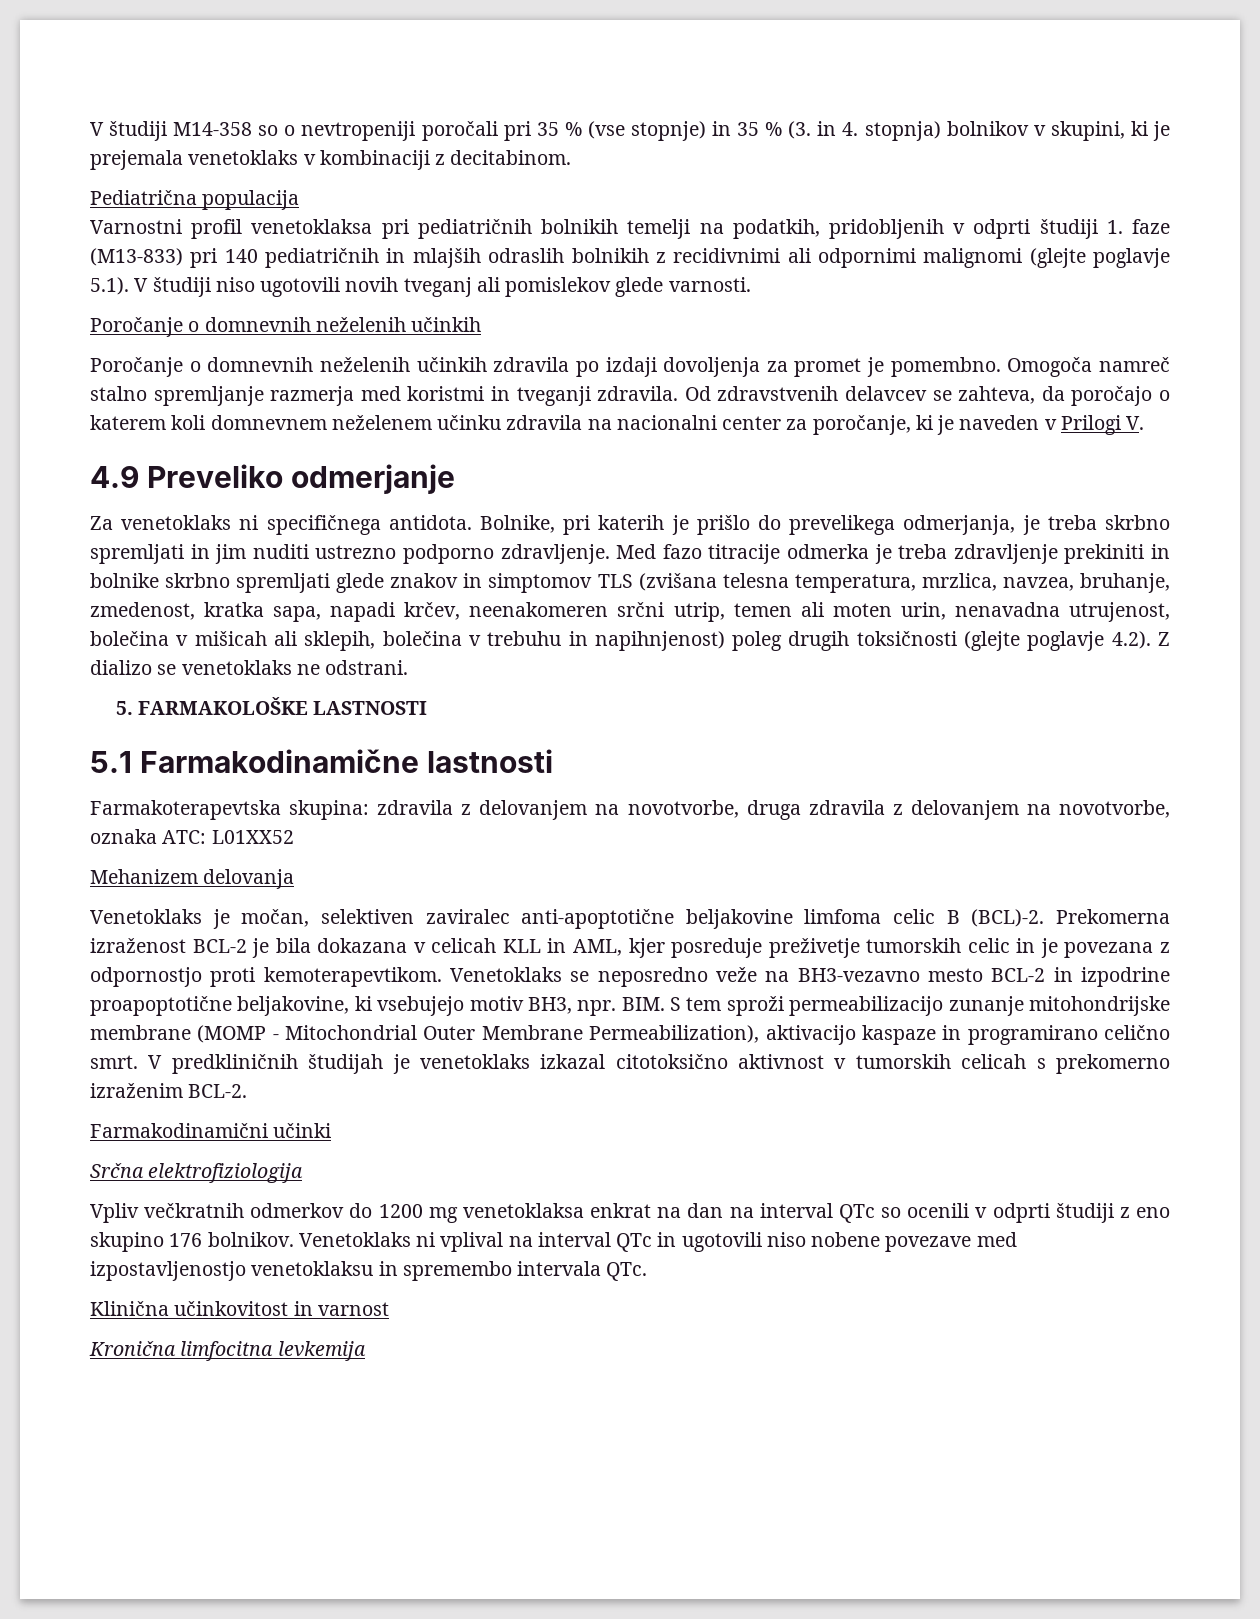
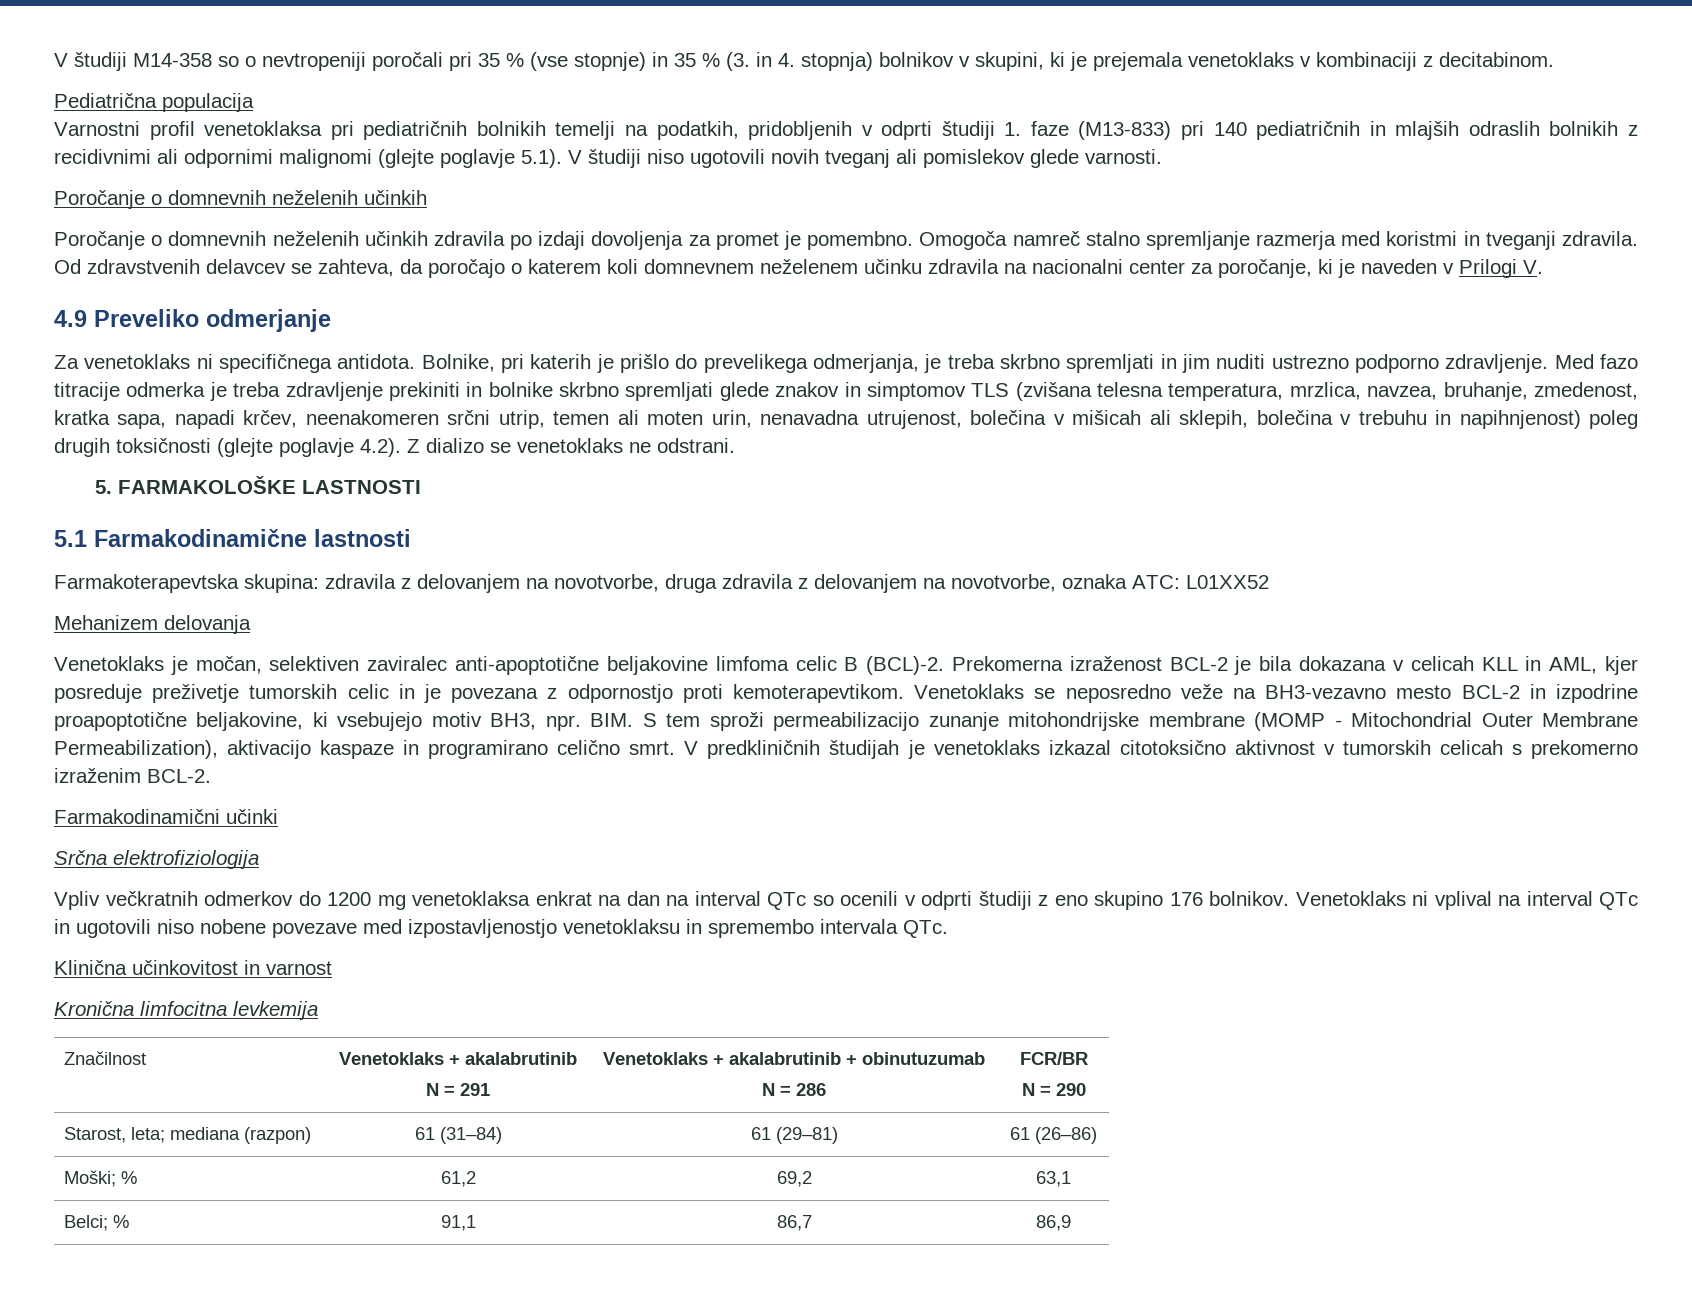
+ Značilnost | Venetoklaks + akalabrutinib
+ N = 291 | Venetoklaks + akalabrutinib + obinutuzumab
+ N = 286 | FCR/BR
+ N = 290
+ Starost, leta; mediana (razpon) | 61 (31–84) | 61 (29–81) | 61 (26–86)
+ Moški; % | 61,2 | 69,2 | 63,1
+ Belci; % | 91,1 | 86,7 | 86,9

